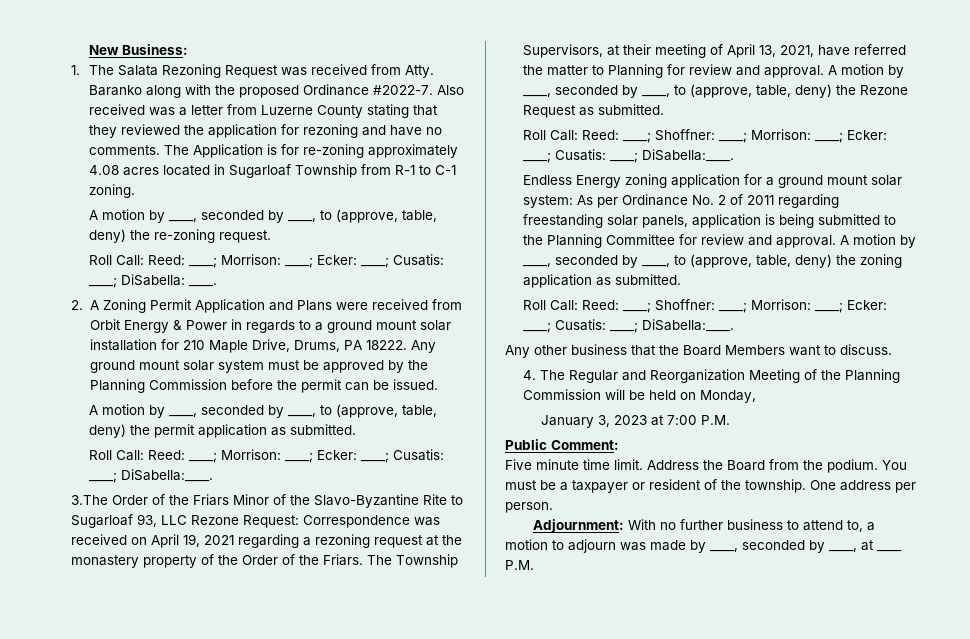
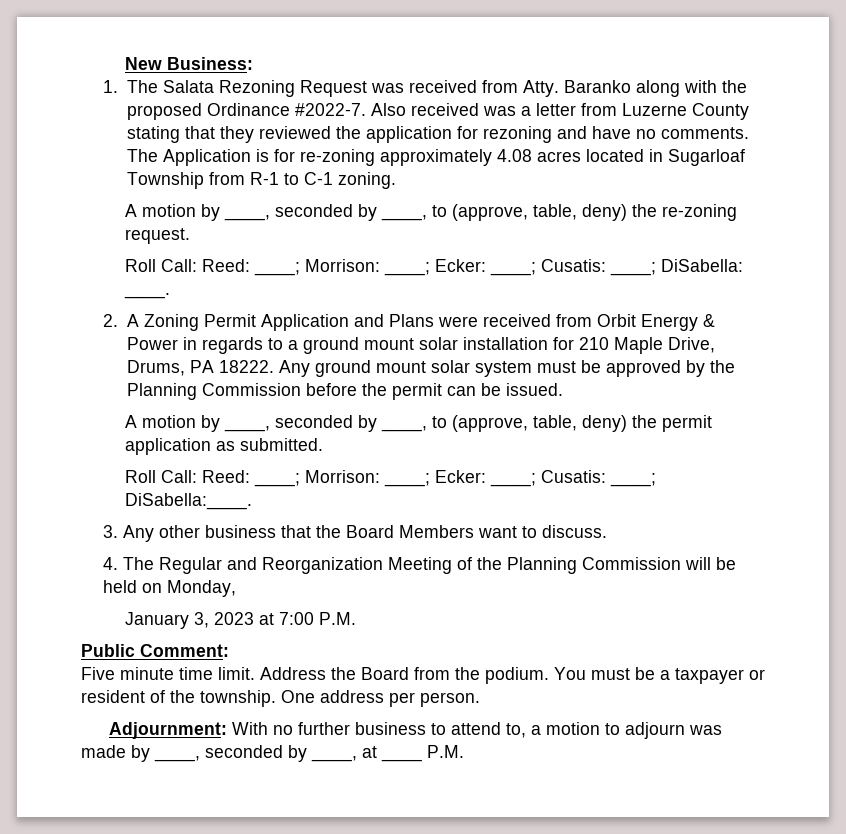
- 3.The Order of the Friars Minor of the Slavo-Byzantine Rite to Sugarloaf 93, LLC Rezone Request: Correspondence was received on April 19, 2021 regarding a rezoning request at the monastery property of the Order of the Friars. The Township Supervisors, at their meeting of April 13, 2021, have referred the matter to Planning for review and approval. A motion by ____, seconded by ____, to (approve, table, deny) the Rezone Request as submitted.
- Roll Call: Reed: ____; Shoffner: ____; Morrison: ____; Ecker: ____; Cusatis: ____; DiSabella:____.
- Endless Energy zoning application for a ground mount solar system: As per Ordinance No. 2 of 2011 regarding freestanding solar panels, application is being submitted to the Planning Committee for review and approval. A motion by ____, seconded by ____, to (approve, table, deny) the zoning application as submitted.
- Roll Call: Reed: ____; Shoffner: ____; Morrison: ____; Ecker: ____; Cusatis: ____; DiSabella:____.
- Any other business that the Board Members want to discuss.
+ 3. Any other business that the Board Members want to discuss.

